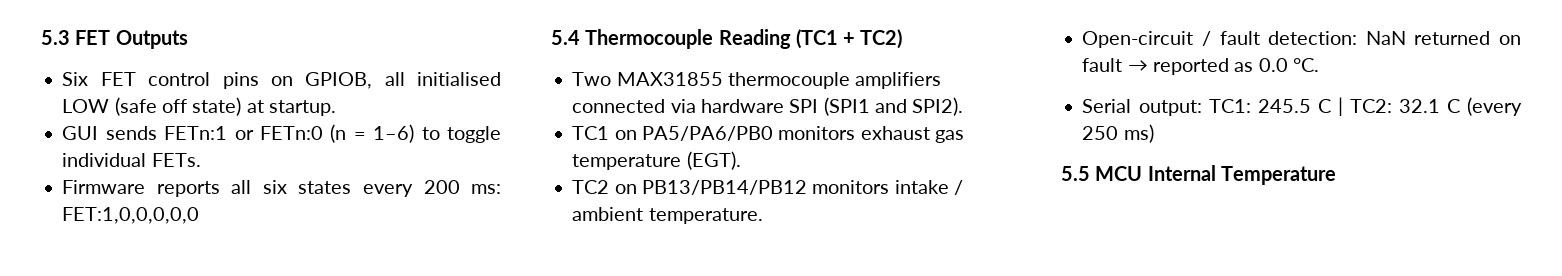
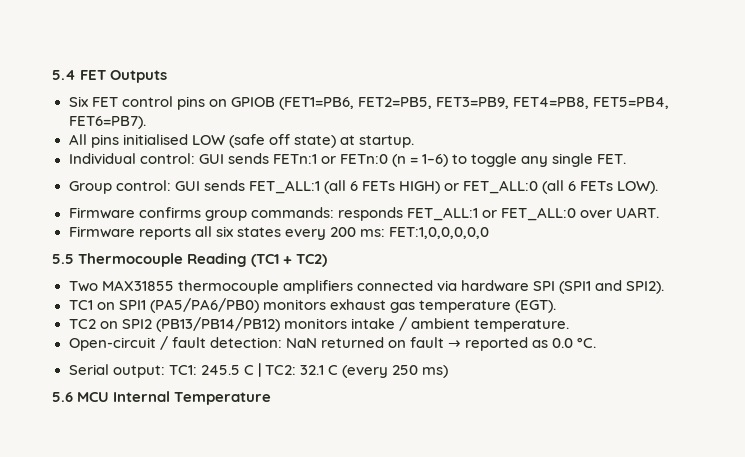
- 5.3 FET Outputs
+ 5.4 FET Outputs
- Six FET control pins on GPIOB, all initialised LOW (safe off state) at startup.
+ Six FET control pins on GPIOB (FET1=PB6, FET2=PB5, FET3=PB9, FET4=PB8, FET5=PB4, FET6=PB7).
+ All pins initialised LOW (safe off state) at startup.
- GUI sends FETn:1 or FETn:0 (n = 1–6) to toggle individual FETs.
+ Individual control: GUI sends FETn:1 or FETn:0 (n = 1–6) to toggle any single FET.
+ Group control: GUI sends FET_ALL:1 (all 6 FETs HIGH) or FET_ALL:0 (all 6 FETs LOW).
+ Firmware confirms group commands: responds FET_ALL:1 or FET_ALL:0 over UART.
- 5.4 Thermocouple Reading (TC1 + TC2)
+ 5.5 Thermocouple Reading (TC1 + TC2)
- TC1 on PA5/PA6/PB0 monitors exhaust gas temperature (EGT).
+ TC1 on SPI1 (PA5/PA6/PB0) monitors exhaust gas temperature (EGT).
- TC2 on PB13/PB14/PB12 monitors intake / ambient temperature.
+ TC2 on SPI2 (PB13/PB14/PB12) monitors intake / ambient temperature.
- 5.5 MCU Internal Temperature
+ 5.6 MCU Internal Temperature

